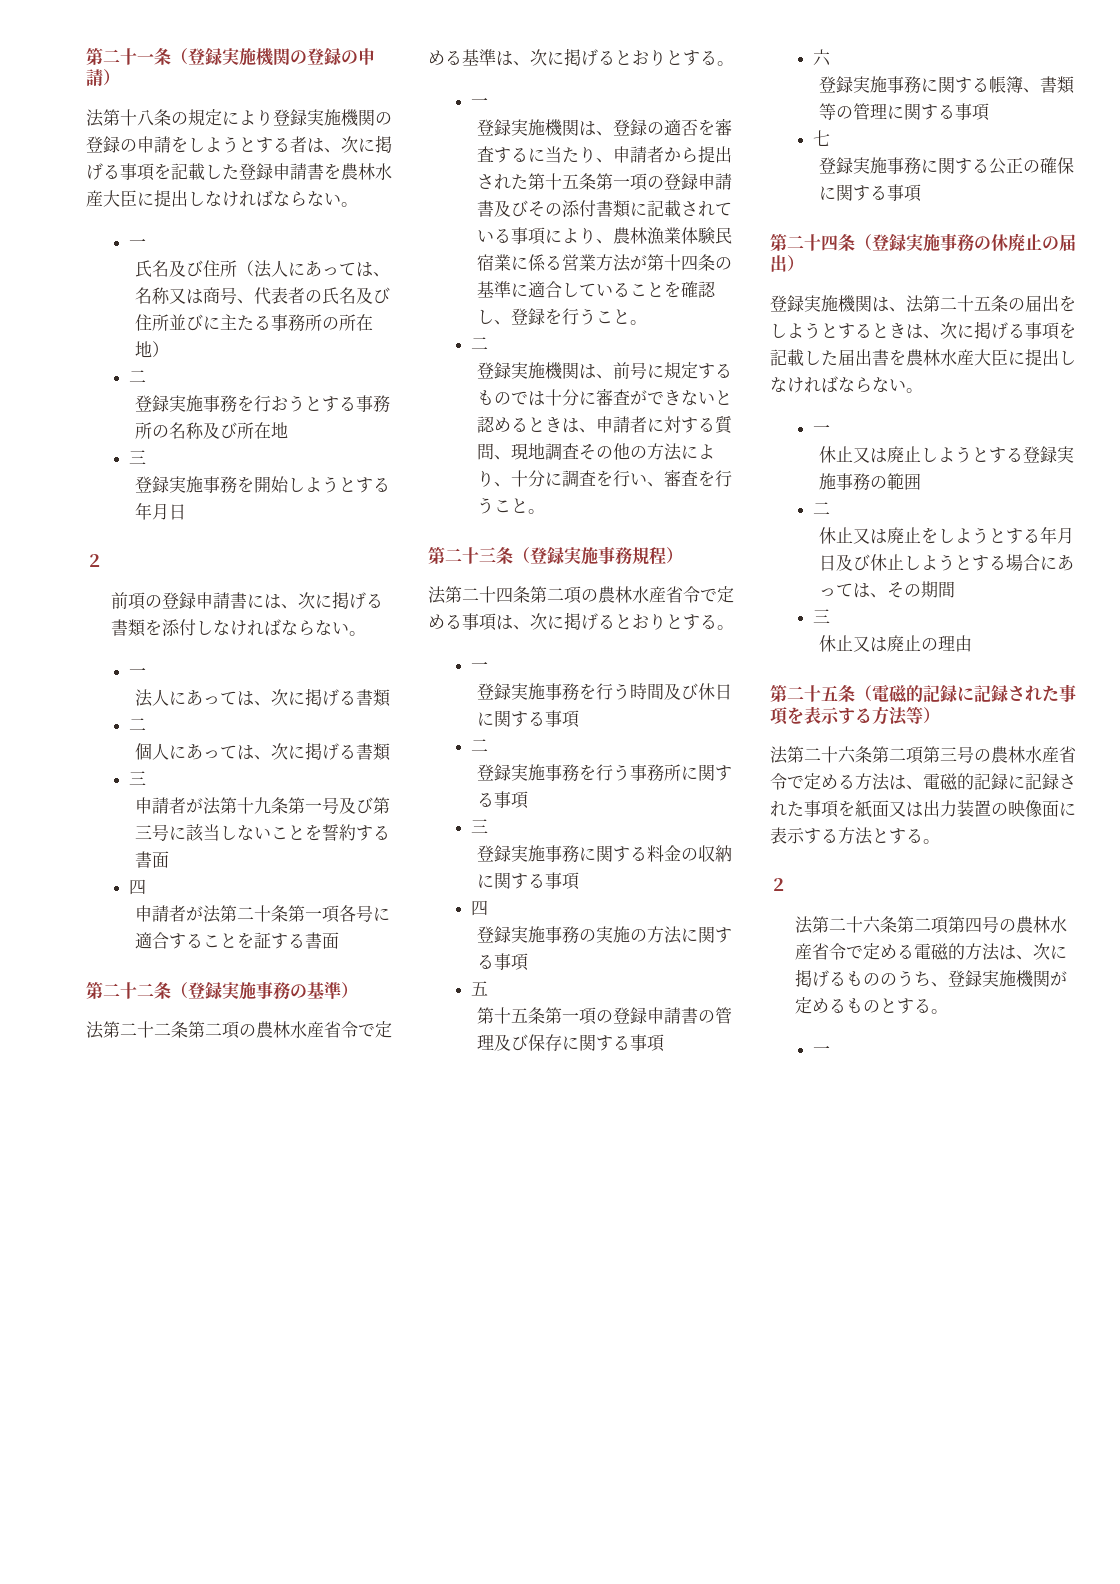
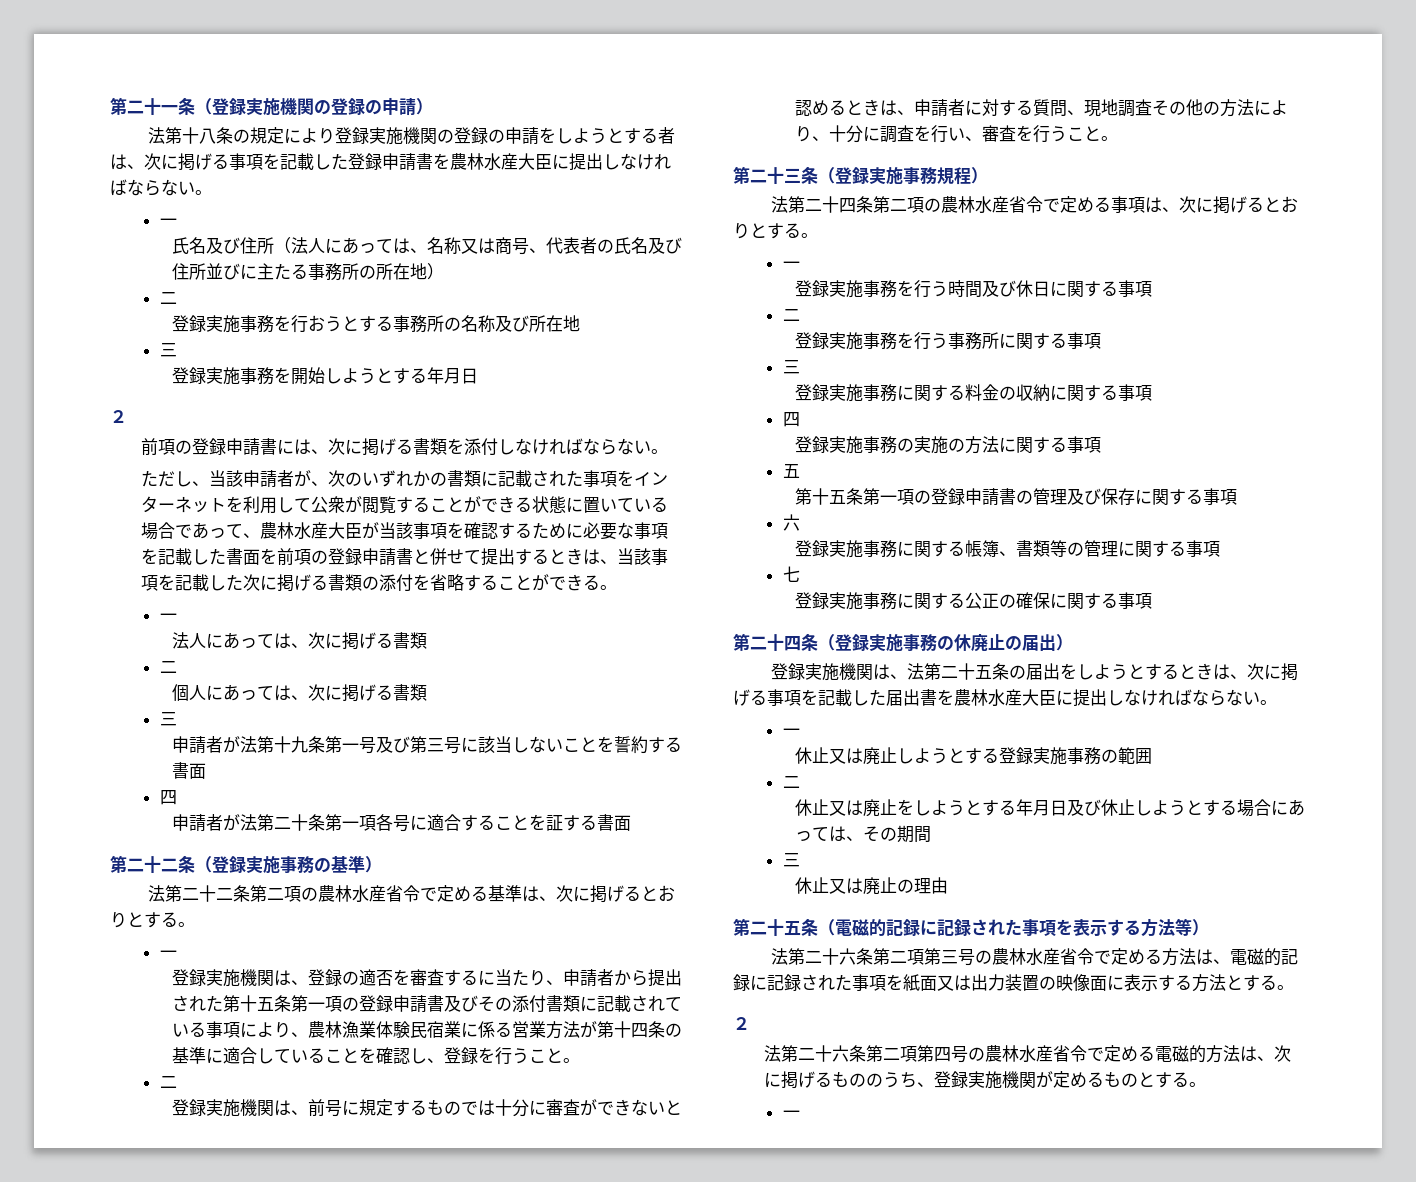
+ ただし、当該申請者が、次のいずれかの書類に記載された事項をインターネットを利用して公衆が閲覧することができる状態に置いている場合であって、農林水産大臣が当該事項を確認するために必要な事項を記載した書面を前項の登録申請書と併せて提出するときは、当該事項を記載した次に掲げる書類の添付を省略することができる。

